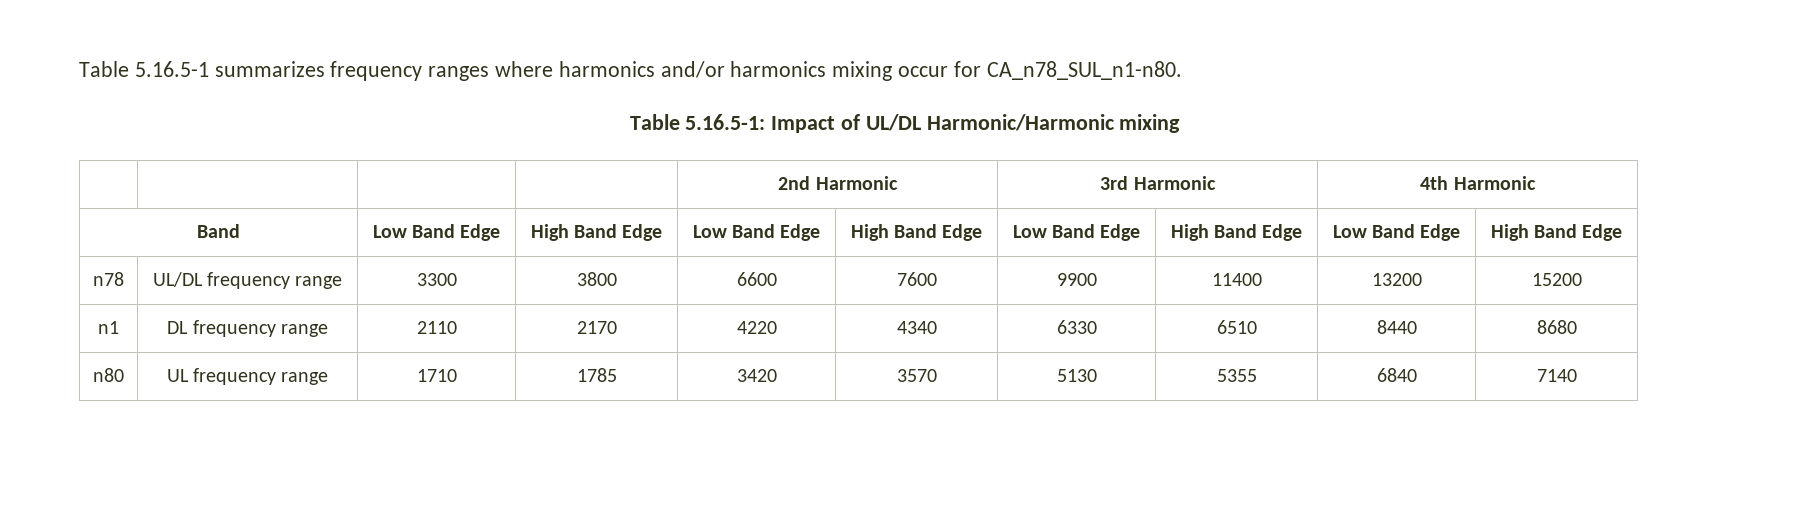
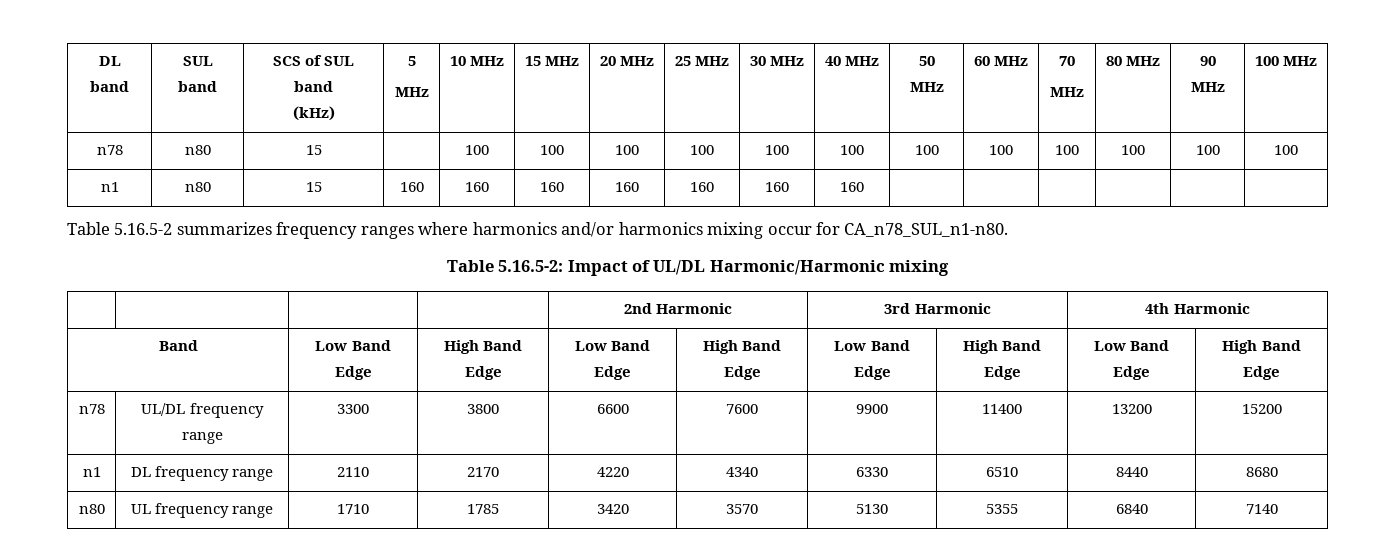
- Table 5.16.5-1 summarizes frequency ranges where harmonics and/or harmonics mixing occur for CA_n78_SUL_n1-n80.
+ DL band | SUL band | SCS of SUL band
+ (kHz) | 5
+ MHz | 10 MHz | 15 MHz | 20 MHz | 25 MHz | 30 MHz | 40 MHz | 50 MHz | 60 MHz | 70
+ MHz | 80 MHz | 90 MHz | 100 MHz
+ n78 | n80 | 15 | | 100 | 100 | 100 | 100 | 100 | 100 | 100 | 100 | 100 | 100 | 100 | 100
+ n1 | n80 | 15 | 160 | 160 | 160 | 160 | 160 | 160 | 160 | | | | | |
+ Table 5.16.5-2 summarizes frequency ranges where harmonics and/or harmonics mixing occur for CA_n78_SUL_n1-n80.
- Table 5.16.5-1: Impact of UL/DL Harmonic/Harmonic mixing
+ Table 5.16.5-2: Impact of UL/DL Harmonic/Harmonic mixing

